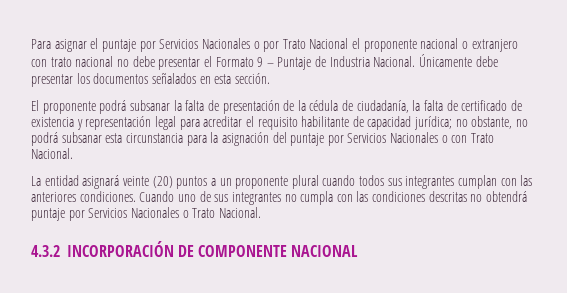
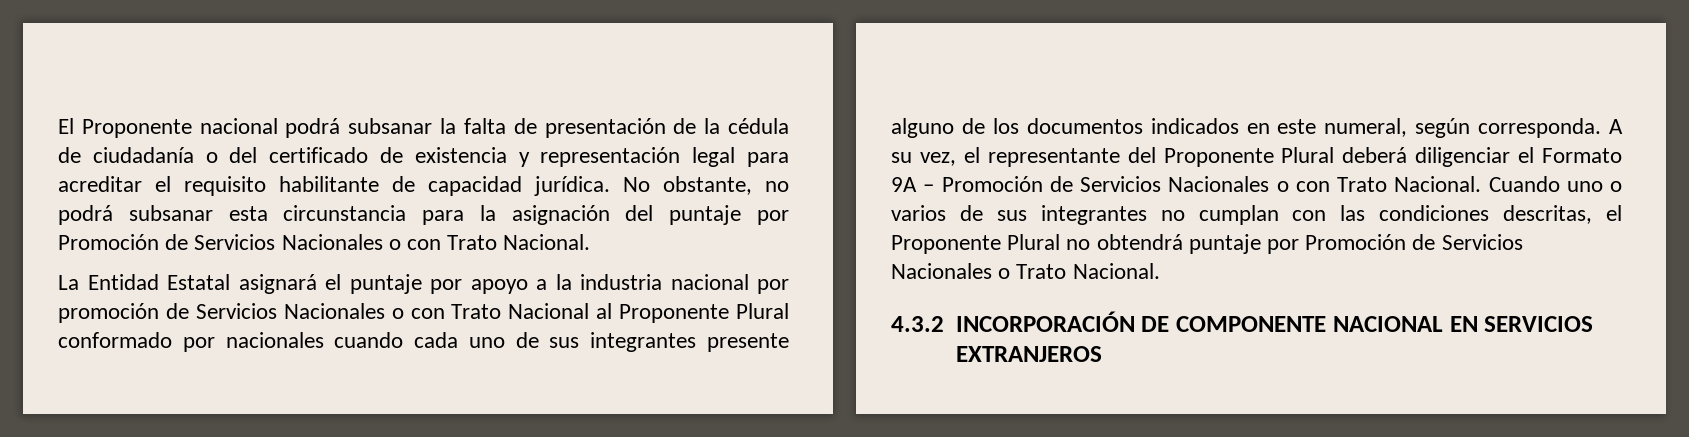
- Para asignar el puntaje por Servicios Nacionales o por Trato Nacional el proponente nacional o extranjero con trato nacional no debe presentar el Formato 9 – Puntaje de Industria Nacional. Únicamente debe presentar los documentos señalados en esta sección.
- El proponente podrá subsanar la falta de presentación de la cédula de ciudadanía, la falta de certificado de existencia y representación legal para acreditar el requisito habilitante de capacidad jurídica; no obstante, no podrá subsanar esta circunstancia para la asignación del puntaje por Servicios Nacionales o con Trato Nacional.
+ El Proponente nacional podrá subsanar la falta de presentación de la cédula de ciudadanía o del certificado de existencia y representación legal para acreditar el requisito habilitante de capacidad jurídica. No obstante, no podrá subsanar esta circunstancia para la asignación del puntaje por Promoción de Servicios Nacionales o con Trato Nacional.
- La entidad asignará veinte (20) puntos a un proponente plural cuando todos sus integrantes cumplan con las anteriores condiciones. Cuando uno de sus integrantes no cumpla con las condiciones descritas no obtendrá puntaje por Servicios Nacionales o Trato Nacional.
+ La Entidad Estatal asignará el puntaje por apoyo a la industria nacional por promoción de Servicios Nacionales o con Trato Nacional al Proponente Plural conformado por nacionales cuando cada uno de sus integrantes presente alguno de los documentos indicados en este numeral, según corresponda. A su vez, el representante del Proponente Plural deberá diligenciar el Formato 9A – Promoción de Servicios Nacionales o con Trato Nacional. Cuando uno o varios de sus integrantes no cumplan con las condiciones descritas, el Proponente Plural no obtendrá puntaje por Promoción de Servicios Nacionales o Trato Nacional.
- 4.3.2 INCORPORACIÓN DE COMPONENTE NACIONAL
+ 4.3.2 INCORPORACIÓN DE COMPONENTE NACIONAL EN SERVICIOS EXTRANJEROS

